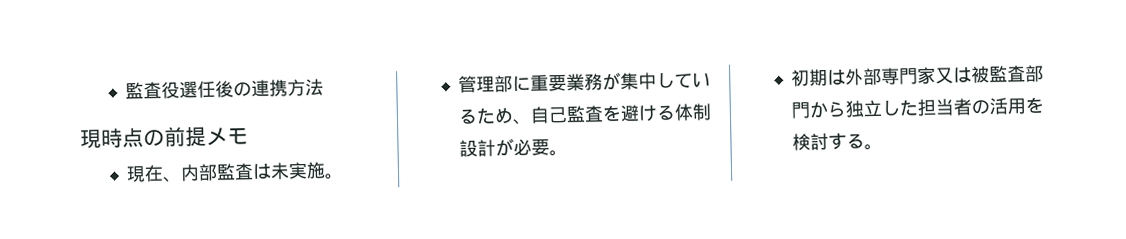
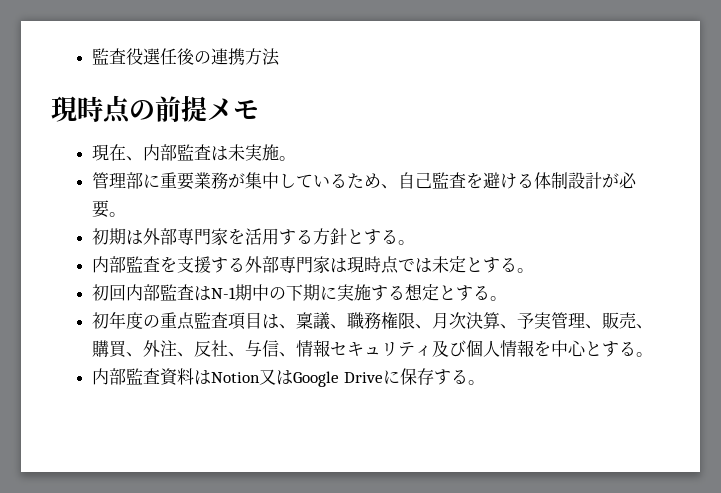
- 初期は外部専門家又は被監査部門から独立した担当者の活用を検討する。
+ 初期は外部専門家を活用する方針とする。
+ 内部監査を支援する外部専門家は現時点では未定とする。
+ 初回内部監査はN-1期中の下期に実施する想定とする。
+ 初年度の重点監査項目は、稟議、職務権限、月次決算、予実管理、販売、購買、外注、反社、与信、情報セキュリティ及び個人情報を中心とする。
+ 内部監査資料はNotion又はGoogle Driveに保存する。

